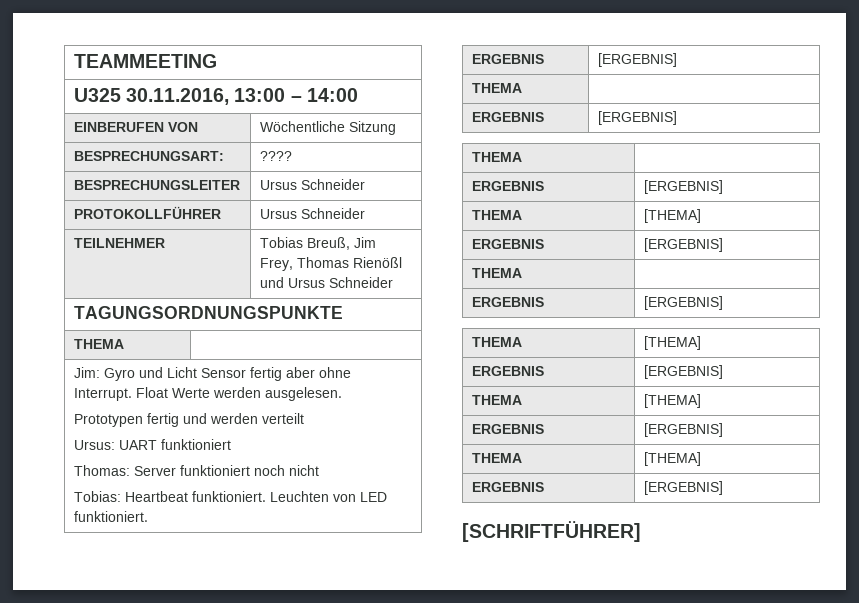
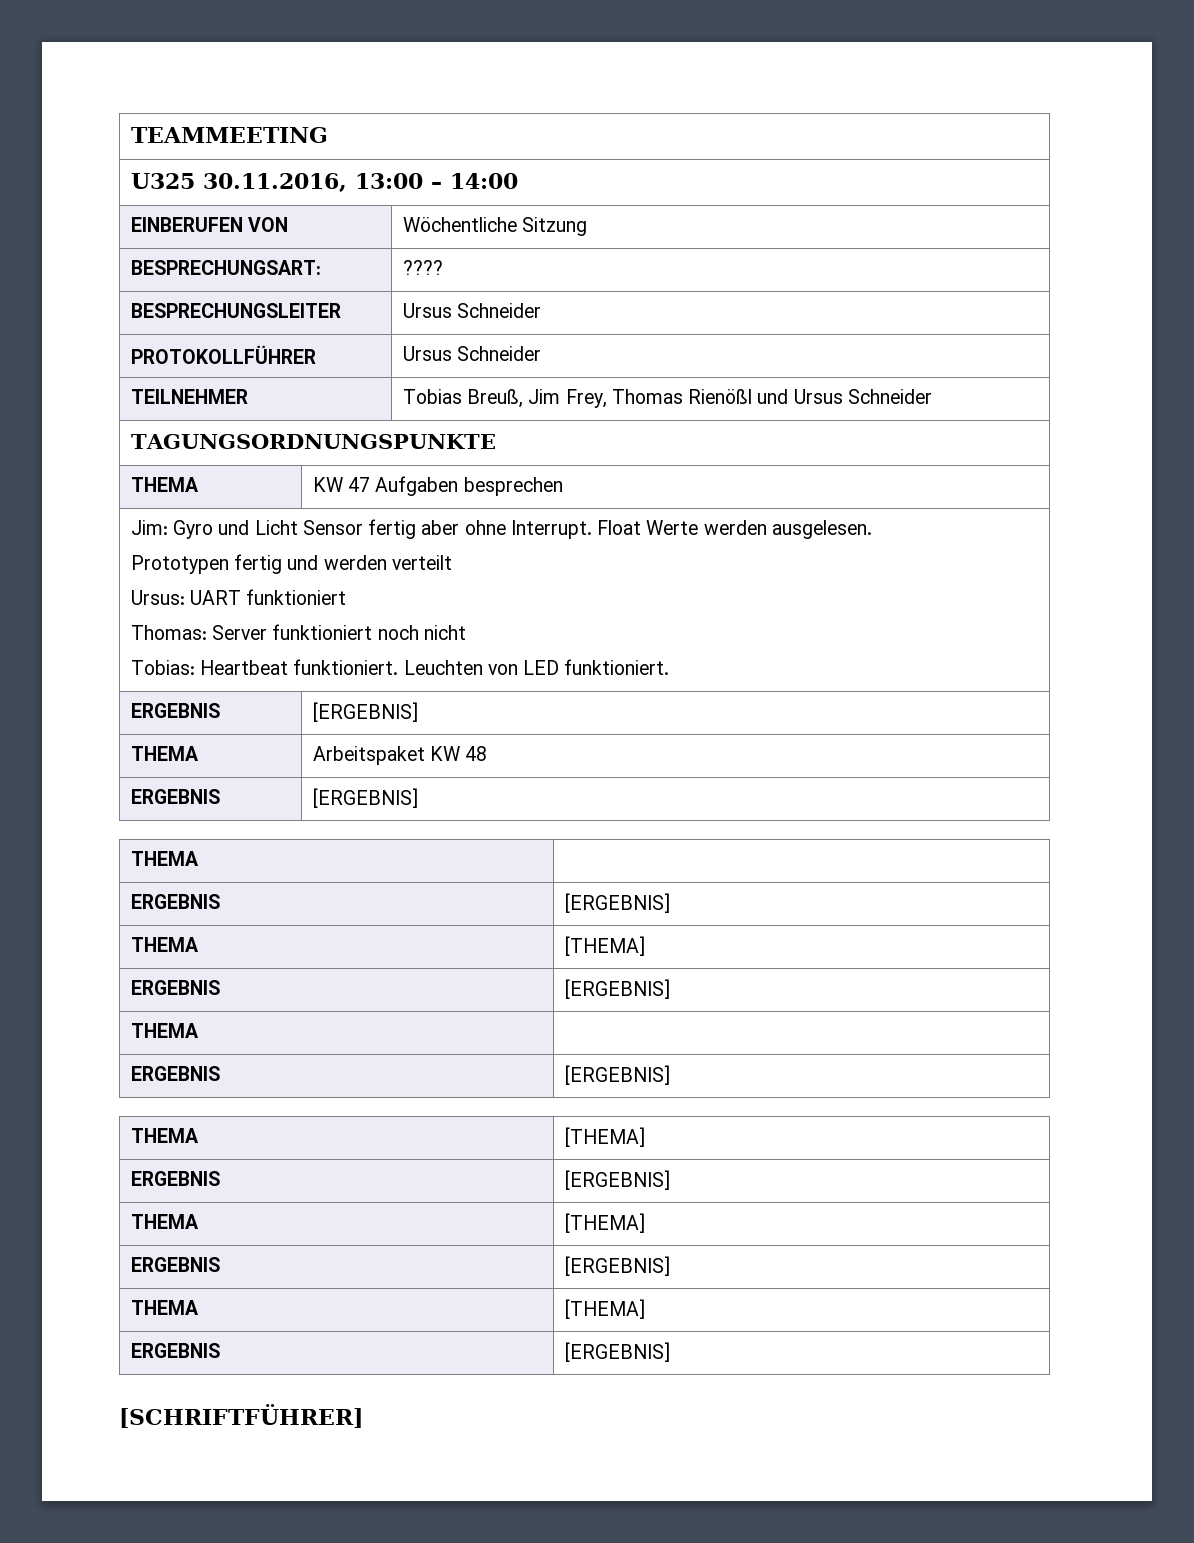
  TAGUNGSORDNUNGSPUNKTE
- THEMA |
+ THEMA | KW 47 Aufgaben besprechen
  Jim: Gyro und Licht Sensor fertig aber ohne Interrupt. Float Werte werden ausgelesen.
  Prototypen fertig und werden verteilt
  Ursus: UART funktioniert
  Thomas: Server funktioniert noch nicht
  Tobias: Heartbeat funktioniert. Leuchten von LED funktioniert.
  ERGEBNIS | [ERGEBNIS]
- THEMA |
+ THEMA | Arbeitspaket KW 48

